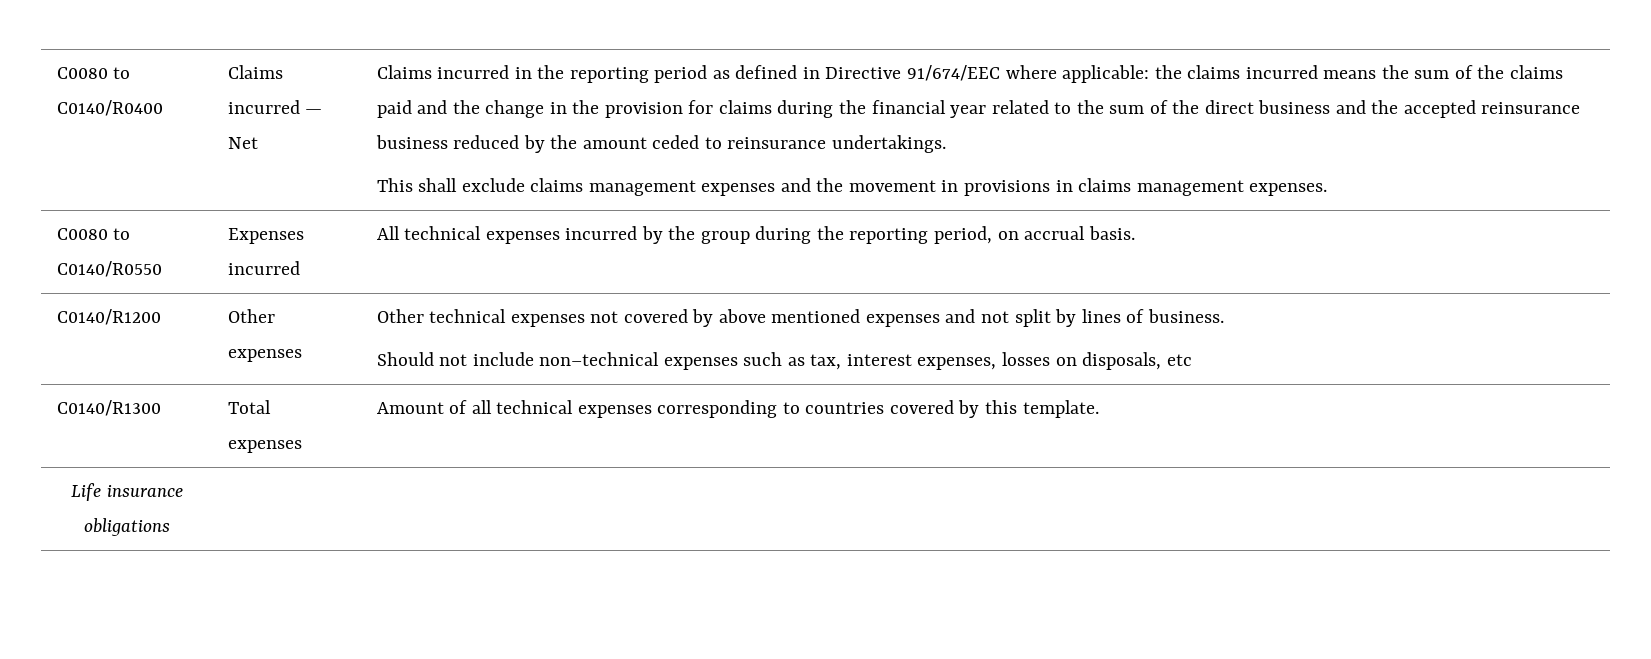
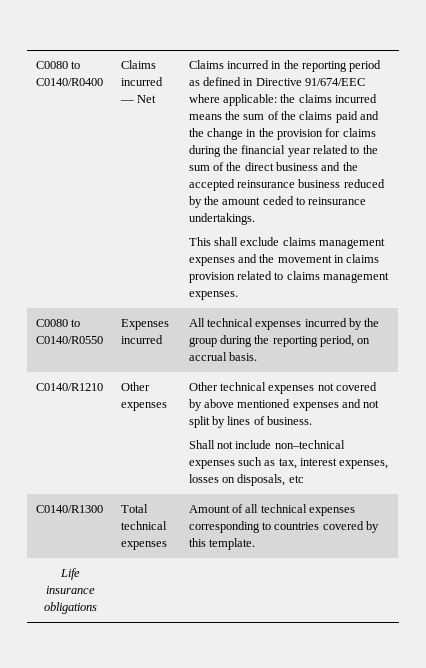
- This shall exclude claims management expenses and the movement in provisions in claims management expenses.
+ This shall exclude claims management expenses and the movement in claims provision related to claims management expenses.
- C0140/R1200 | Other expenses | Other technical expenses not covered by above mentioned expenses and not split by lines of business.
- Should not include non–technical expenses such as tax, interest expenses, losses on disposals, etc
+ C0140/R1210 | Other expenses | Other technical expenses not covered by above mentioned expenses and not split by lines of business.
+ Shall not include non–technical expenses such as tax, interest expenses, losses on disposals, etc
- C0140/R1300 | Total expenses | Amount of all technical expenses corresponding to countries covered by this template.
+ C0140/R1300 | Total technical expenses | Amount of all technical expenses corresponding to countries covered by this template.

